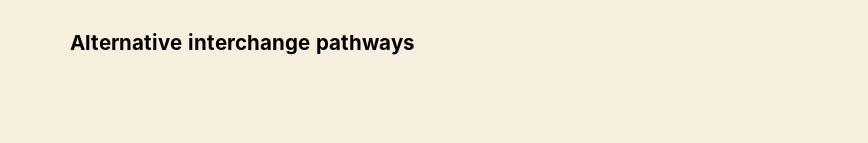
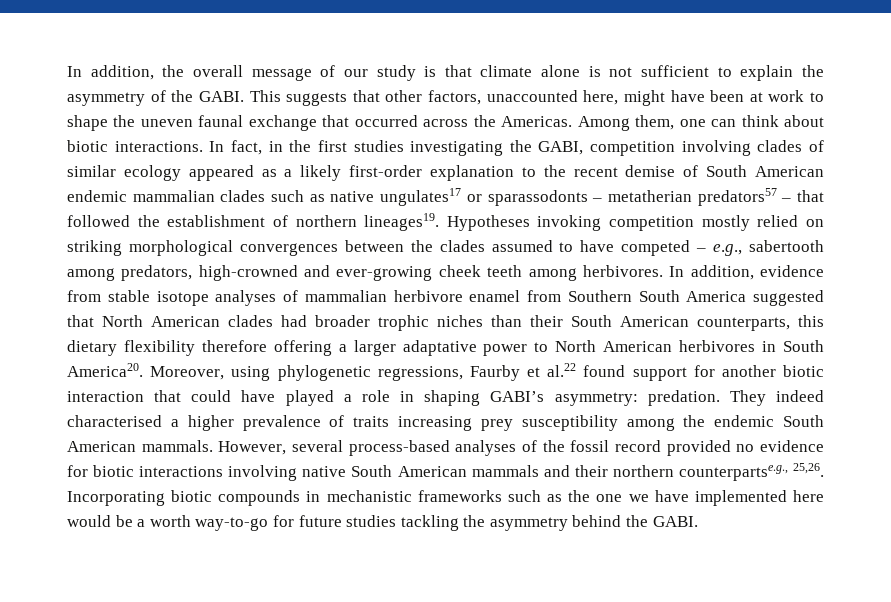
- Alternative interchange pathways
+ In addition, the overall message of our study is that climate alone is not sufficient to explain the asymmetry of the GABI. This suggests that other factors, unaccounted here, might have been at work to shape the uneven faunal exchange that occurred across the Americas. Among them, one can think about biotic interactions. In fact, in the first studies investigating the GABI, competition involving clades of similar ecology appeared as a likely first-order explanation to the recent demise of South American endemic mammalian clades such as native ungulates17 or sparassodonts – metatherian predators57 – that followed the establishment of northern lineages19. Hypotheses invoking competition mostly relied on striking morphological convergences between the clades assumed to have competed – e.g., sabertooth among predators, high-crowned and ever-growing cheek teeth among herbivores. In addition, evidence from stable isotope analyses of mammalian herbivore enamel from Southern South America suggested that North American clades had broader trophic niches than their South American counterparts, this dietary flexibility therefore offering a larger adaptative power to North American herbivores in South America20. Moreover, using phylogenetic regressions, Faurby et al.22 found support for another biotic interaction that could have played a role in shaping GABI’s asymmetry: predation. They indeed characterised a higher prevalence of traits increasing prey susceptibility among the endemic South American mammals. However, several process-based analyses of the fossil record provided no evidence for biotic interactions involving native South American mammals and their northern counterpartse.g., 25,26. Incorporating biotic compounds in mechanistic frameworks such as the one we have implemented here would be a worth way-to-go for future studies tackling the asymmetry behind the GABI.

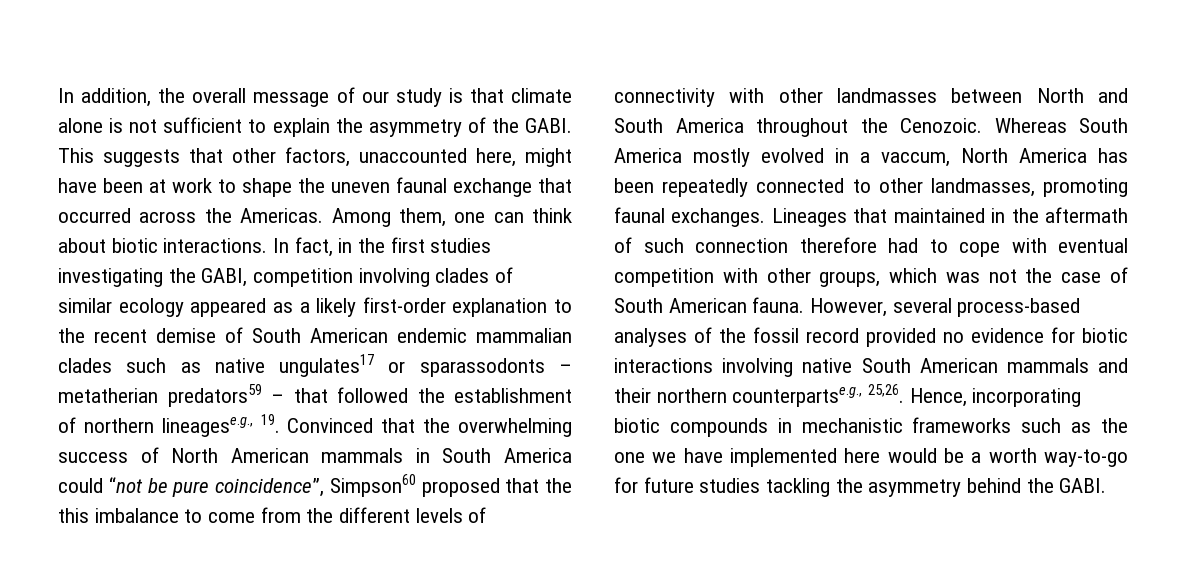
- In fact, in the first studies investigating the GABI, competition involving clades of similar ecology appeared as a likely first-order explanation to the recent demise of South American endemic mammalian clades such as native ungulates17 or sparassodonts – metatherian predators57 – that followed the establishment of northern lineages19. Hypotheses invoking competition mostly relied on striking morphological convergences between the clades assumed to have competed – e.g., sabertooth among predators, high-crowned and ever-growing cheek teeth among herbivores. In addition, evidence from stable isotope analyses of mammalian herbivore enamel from Southern South America suggested that North American clades had broader trophic niches than their South American counterparts, this dietary flexibility therefore offering a larger adaptative power to North American herbivores in South America20. Moreover, using phylogenetic regressions, Faurby et al.22 found support for another biotic interaction that could have played a role in shaping GABI’s asymmetry: predation. They indeed characterised a higher prevalence of traits increasing prey susceptibility among the endemic South American mammals.
+ In fact, in the first studies investigating the GABI, competition involving clades of similar ecology appeared as a likely first-order explanation to the recent demise of South American endemic mammalian clades such as native ungulates17 or sparassodonts – metatherian predators59 – that followed the establishment of northern lineagese.g., 19. Convinced that the overwhelming success of North American mammals in South America could “not be pure coincidence”, Simpson60 proposed that the this imbalance to come from the different levels of connectivity with other landmasses between North and South America throughout the Cenozoic. Whereas South America mostly evolved in a vaccum, North America has been repeatedly connected to other landmasses, promoting faunal exchanges. Lineages that maintained in the aftermath of such connection therefore had to cope with eventual competition with other groups, which was not the case of South American fauna.
- Incorporating biotic compounds in mechanistic frameworks such as the one we have implemented here would be a worth way-to-go for future studies tackling the asymmetry behind the GABI.
+ Hence, incorporating biotic compounds in mechanistic frameworks such as the one we have implemented here would be a worth way-to-go for future studies tackling the asymmetry behind the GABI.

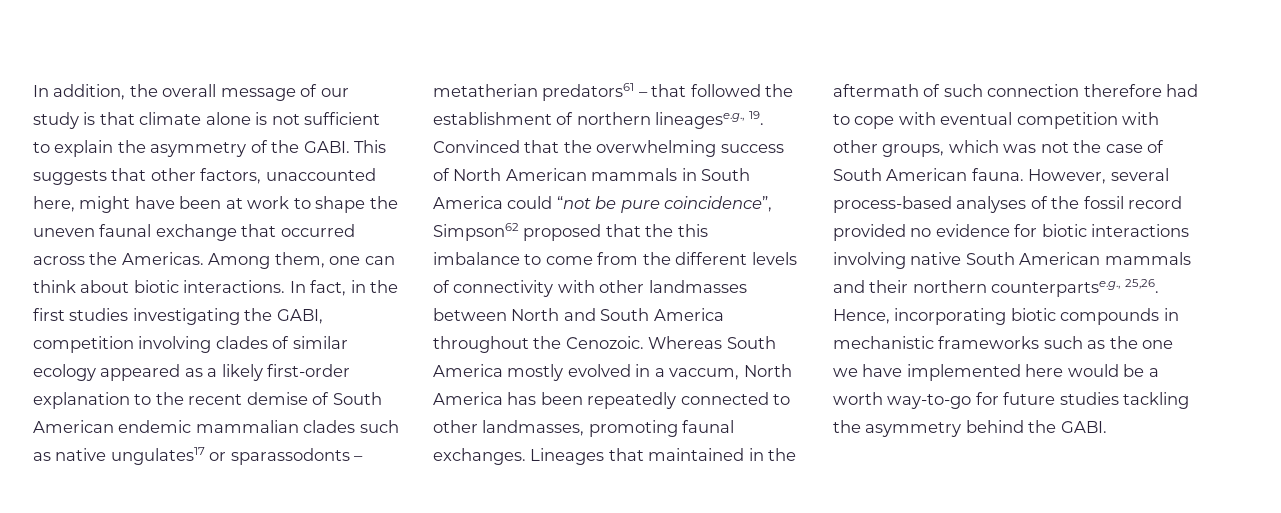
- In fact, in the first studies investigating the GABI, competition involving clades of similar ecology appeared as a likely first-order explanation to the recent demise of South American endemic mammalian clades such as native ungulates17 or sparassodonts – metatherian predators59 – that followed the establishment of northern lineagese.g., 19. Convinced that the overwhelming success of North American mammals in South America could “not be pure coincidence”, Simpson60 proposed that the this imbalance to come from the different levels of connectivity with other landmasses between North and South America throughout the Cenozoic.
+ In fact, in the first studies investigating the GABI, competition involving clades of similar ecology appeared as a likely first-order explanation to the recent demise of South American endemic mammalian clades such as native ungulates17 or sparassodonts – metatherian predators61 – that followed the establishment of northern lineagese.g., 19. Convinced that the overwhelming success of North American mammals in South America could “not be pure coincidence”, Simpson62 proposed that the this imbalance to come from the different levels of connectivity with other landmasses between North and South America throughout the Cenozoic.

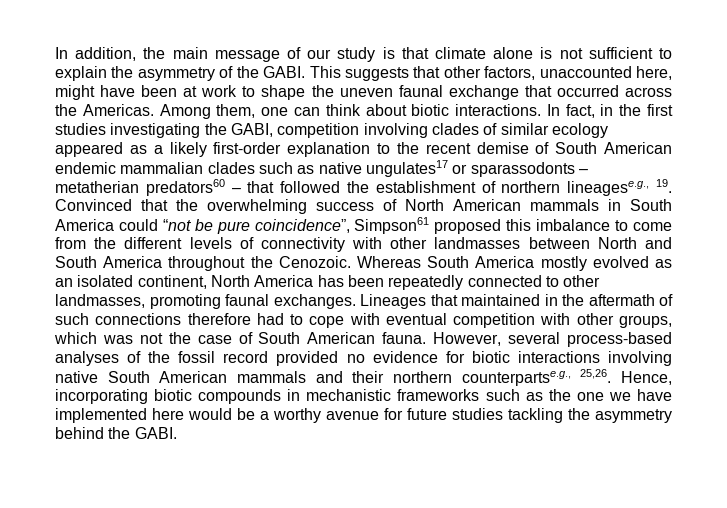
- In addition, the overall message of our study is that climate alone is not sufficient to explain the asymmetry of the GABI.
+ In addition, the main message of our study is that climate alone is not sufficient to explain the asymmetry of the GABI.
- In fact, in the first studies investigating the GABI, competition involving clades of similar ecology appeared as a likely first-order explanation to the recent demise of South American endemic mammalian clades such as native ungulates17 or sparassodonts – metatherian predators61 – that followed the establishment of northern lineagese.g., 19. Convinced that the overwhelming success of North American mammals in South America could “not be pure coincidence”, Simpson62 proposed that the this imbalance to come from the different levels of connectivity with other landmasses between North and South America throughout the Cenozoic.
+ In fact, in the first studies investigating the GABI, competition involving clades of similar ecology appeared as a likely first-order explanation to the recent demise of South American endemic mammalian clades such as native ungulates17 or sparassodonts – metatherian predators60 – that followed the establishment of northern lineagese.g., 19. Convinced that the overwhelming success of North American mammals in South America could “not be pure coincidence”, Simpson61 proposed this imbalance to come from the different levels of connectivity with other landmasses between North and South America throughout the Cenozoic.
- Whereas South America mostly evolved in a vaccum, North America has been repeatedly connected to other landmasses, promoting faunal exchanges.
+ Whereas South America mostly evolved as an isolated continent, North America has been repeatedly connected to other landmasses, promoting faunal exchanges.
- Lineages that maintained in the aftermath of such connection therefore had to cope with eventual competition with other groups, which was not the case of South American fauna.
+ Lineages that maintained in the aftermath of such connections therefore had to cope with eventual competition with other groups, which was not the case of South American fauna.
- Hence, incorporating biotic compounds in mechanistic frameworks such as the one we have implemented here would be a worth way-to-go for future studies tackling the asymmetry behind the GABI.
+ Hence, incorporating biotic compounds in mechanistic frameworks such as the one we have implemented here would be a worthy avenue for future studies tackling the asymmetry behind the GABI.

